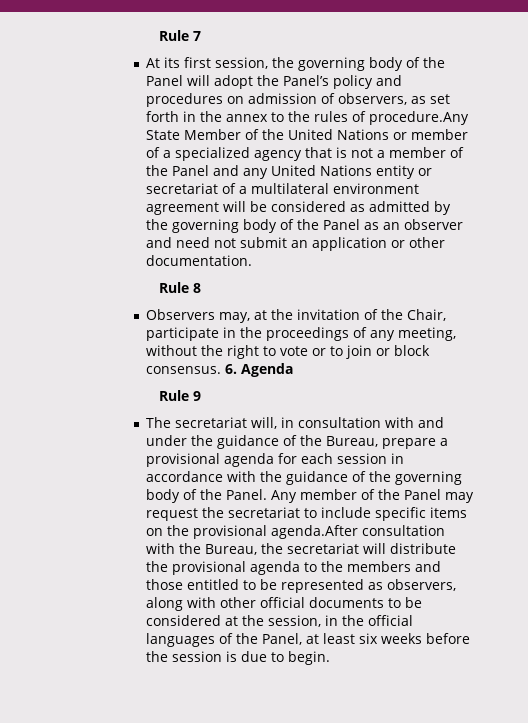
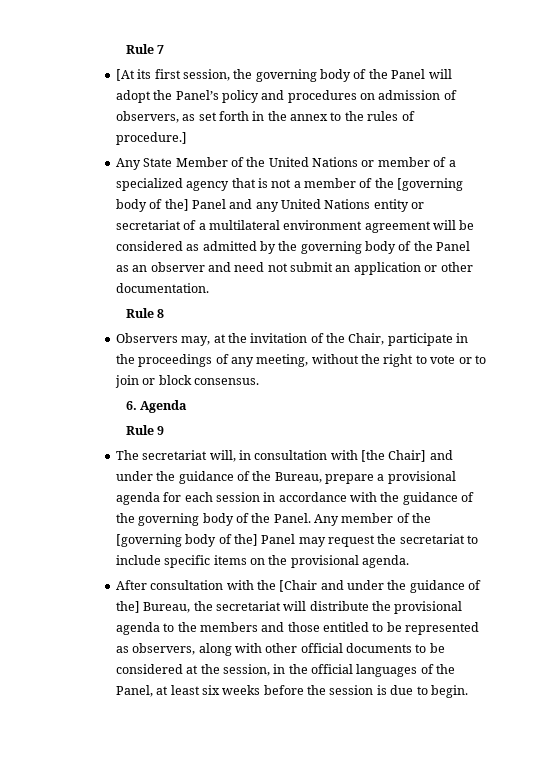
- At its first session, the governing body of the Panel will adopt the Panel’s policy and procedures on admission of observers, as set forth in the annex to the rules of procedure.Any State Member of the United Nations or member of a specialized agency that is not a member of the Panel and any United Nations entity or secretariat of a multilateral environment agreement will be considered as admitted by the governing body of the Panel as an observer and need not submit an application or other documentation.
+ [At its first session, the governing body of the Panel will adopt the Panel’s policy and procedures on admission of observers, as set forth in the annex to the rules of procedure.]
+ Any State Member of the United Nations or member of a specialized agency that is not a member of the [governing body of the] Panel and any United Nations entity or secretariat of a multilateral environment agreement will be considered as admitted by the governing body of the Panel as an observer and need not submit an application or other documentation.
- Observers may, at the invitation of the Chair, participate in the proceedings of any meeting, without the right to vote or to join or block consensus. 6. Agenda
+ Observers may, at the invitation of the Chair, participate in the proceedings of any meeting, without the right to vote or to join or block consensus.
+ 6. Agenda
- The secretariat will, in consultation with and under the guidance of the Bureau, prepare a provisional agenda for each session in accordance with the guidance of the governing body of the Panel.
+ The secretariat will, in consultation with [the Chair] and under the guidance of the Bureau, prepare a provisional agenda for each session in accordance with the guidance of the governing body of the Panel.
- Any member of the Panel may request the secretariat to include specific items on the provisional agenda.After consultation with the Bureau, the secretariat will distribute the provisional agenda to the members and those entitled to be represented as observers, along with other official documents to be considered at the session, in the official languages of the Panel, at least six weeks before the session is due to begin.
+ Any member of the [governing body of the] Panel may request the secretariat to include specific items on the provisional agenda.
+ After consultation with the [Chair and under the guidance of the] Bureau, the secretariat will distribute the provisional agenda to the members and those entitled to be represented as observers, along with other official documents to be considered at the session, in the official languages of the Panel, at least six weeks before the session is due to begin.

